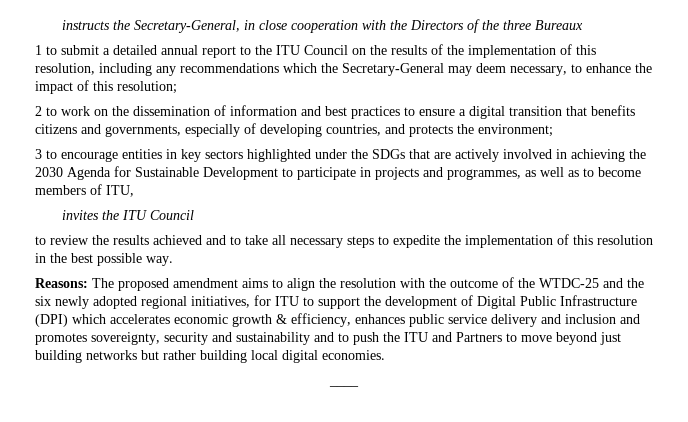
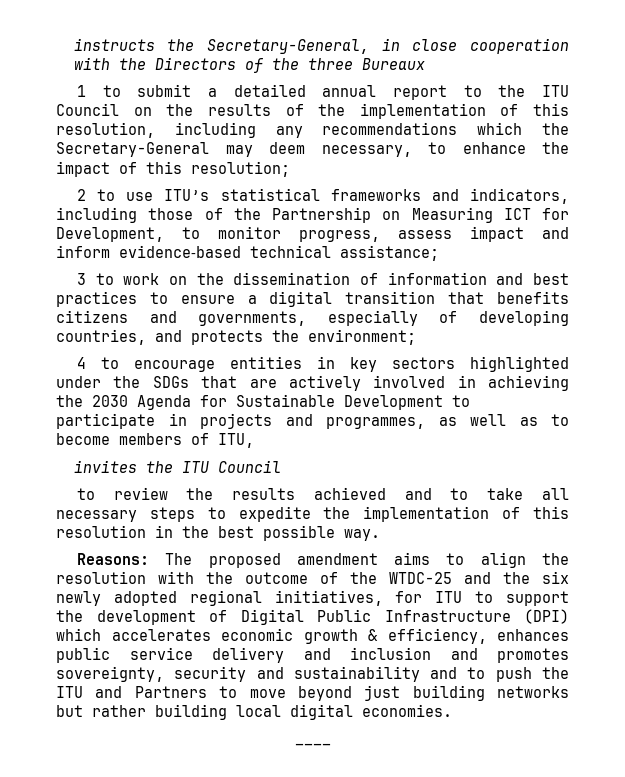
- 2 to work on the dissemination of information and best practices to ensure a digital transition that benefits citizens and governments, especially of developing countries, and protects the environment;
+ 2 to use ITU’s statistical frameworks and indicators, including those of the Partnership on Measuring ICT for Development, to monitor progress, assess impact and inform evidence‑based technical assistance;
+ 3 to work on the dissemination of information and best practices to ensure a digital transition that benefits citizens and governments, especially of developing countries, and protects the environment;
- 3 to encourage entities in key sectors highlighted under the SDGs that are actively involved in achieving the 2030 Agenda for Sustainable Development to participate in projects and programmes, as well as to become members of ITU,
+ 4 to encourage entities in key sectors highlighted under the SDGs that are actively involved in achieving the 2030 Agenda for Sustainable Development to participate in projects and programmes, as well as to become members of ITU,

